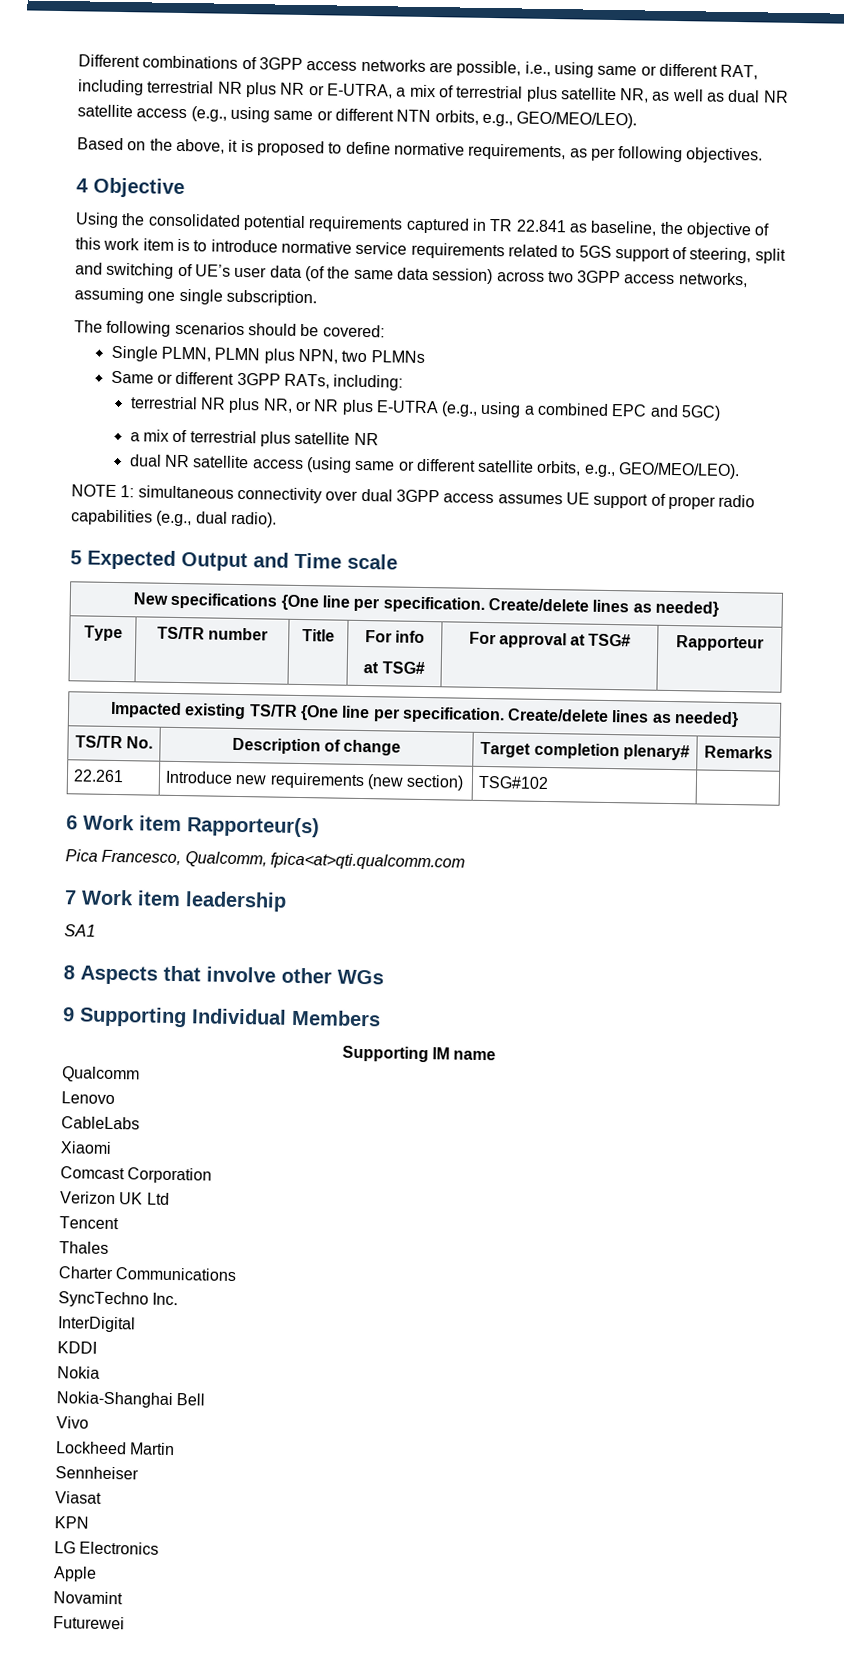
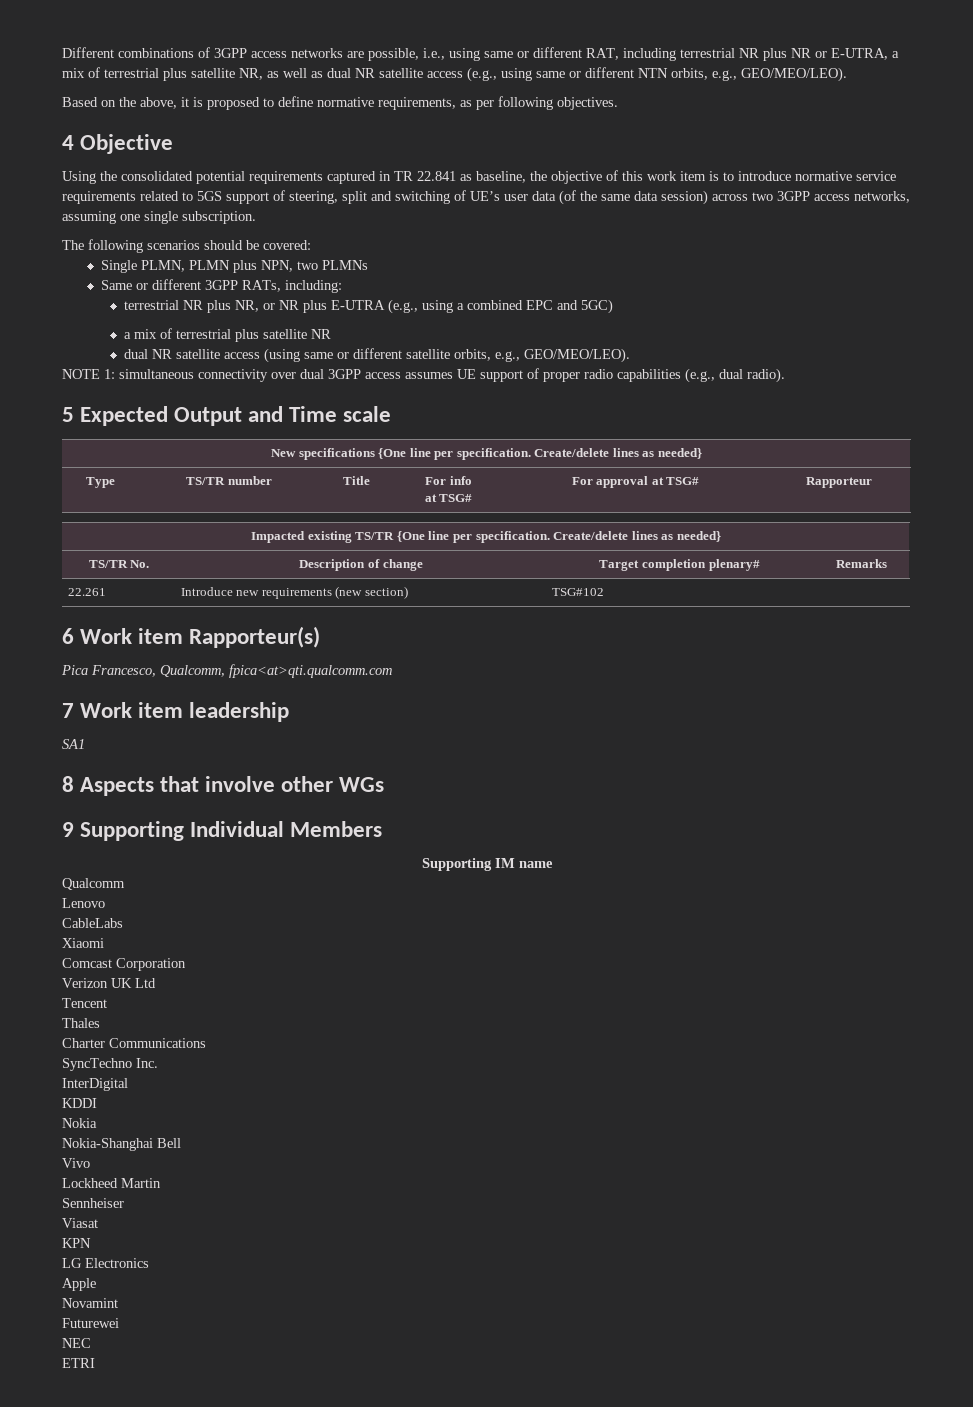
+ NEC
+ ETRI

